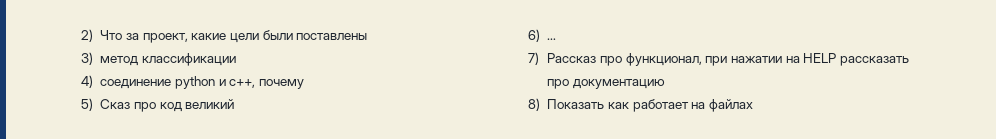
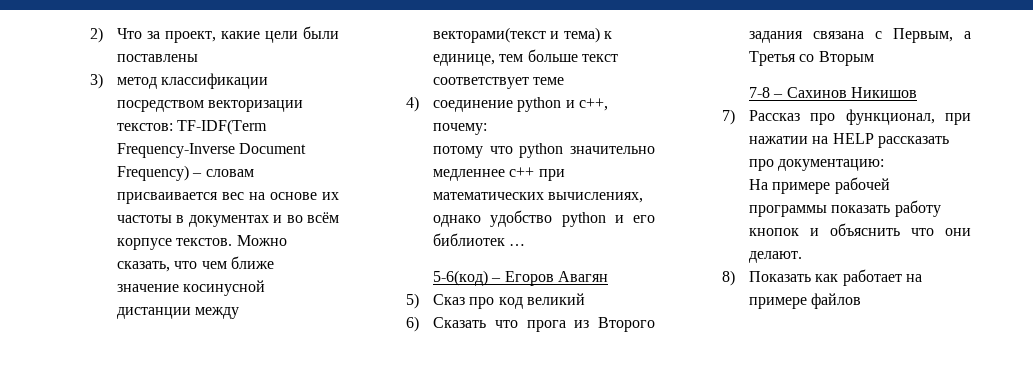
- 3) метод классификации
+ 3) метод классификации посредством векторизации текстов: TF-IDF(Term Frequency-Inverse Document Frequency) – словам присваивается вес на основе их частоты в документах и во всём корпусе текстов. Можно сказать, что чем ближе значение косинусной дистанции между векторами(текст и тема) к единице, тем больше текст соответствует теме
- 4) соединение python и c++, почему
+ 4) соединение python и c++, почему:
+ потому что python значительно медленнее с++ при математических вычислениях, однако удобство python и его библиотек …
+ 5-6(код) – Егоров Авагян
- 6) …
+ 6) Сказать что прога из Второго задания связана с Первым, а Третья со Вторым
+ 7-8 – Сахинов Никишов
- 7) Рассказ про функционал, при нажатии на HELP рассказать про документацию
+ 7) Рассказ про функционал, при нажатии на HELP рассказать про документацию:
+ На примере рабочей программы показать работу кнопок и объяснить что они делают.
- 8) Показать как работает на файлах
+ 8) Показать как работает на примере файлов

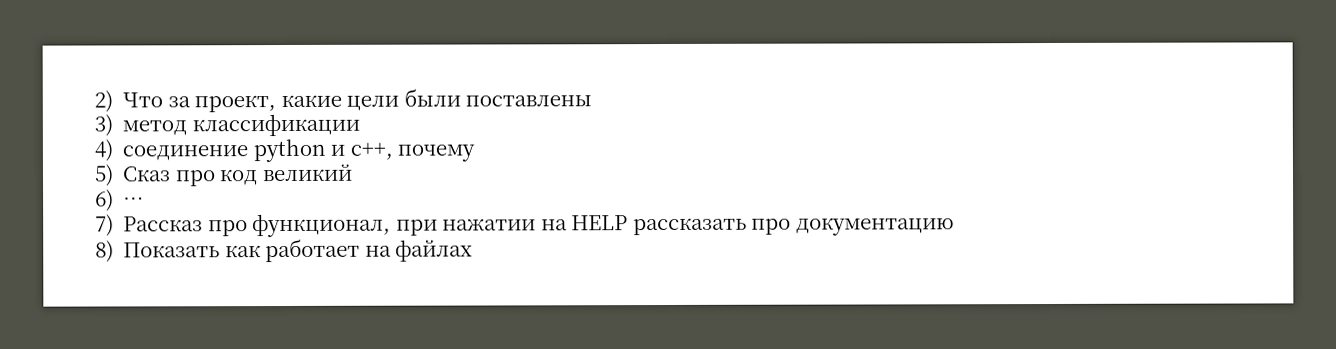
- 3) метод классификации посредством векторизации текстов: TF-IDF(Term Frequency-Inverse Document Frequency) – словам присваивается вес на основе их частоты в документах и во всём корпусе текстов. Можно сказать, что чем ближе значение косинусной дистанции между векторами(текст и тема) к единице, тем больше текст соответствует теме
+ 3) метод классификации
- 4) соединение python и c++, почему:
- потому что python значительно медленнее с++ при математических вычислениях, однако удобство python и его библиотек …
- 5-6(код) – Егоров Авагян
+ 4) соединение python и c++, почему
- 6) Сказать что прога из Второго задания связана с Первым, а Третья со Вторым
- 7-8 – Сахинов Никишов
+ 6) …
- 7) Рассказ про функционал, при нажатии на HELP рассказать про документацию:
- На примере рабочей программы показать работу кнопок и объяснить что они делают.
+ 7) Рассказ про функционал, при нажатии на HELP рассказать про документацию
- 8) Показать как работает на примере файлов
+ 8) Показать как работает на файлах

